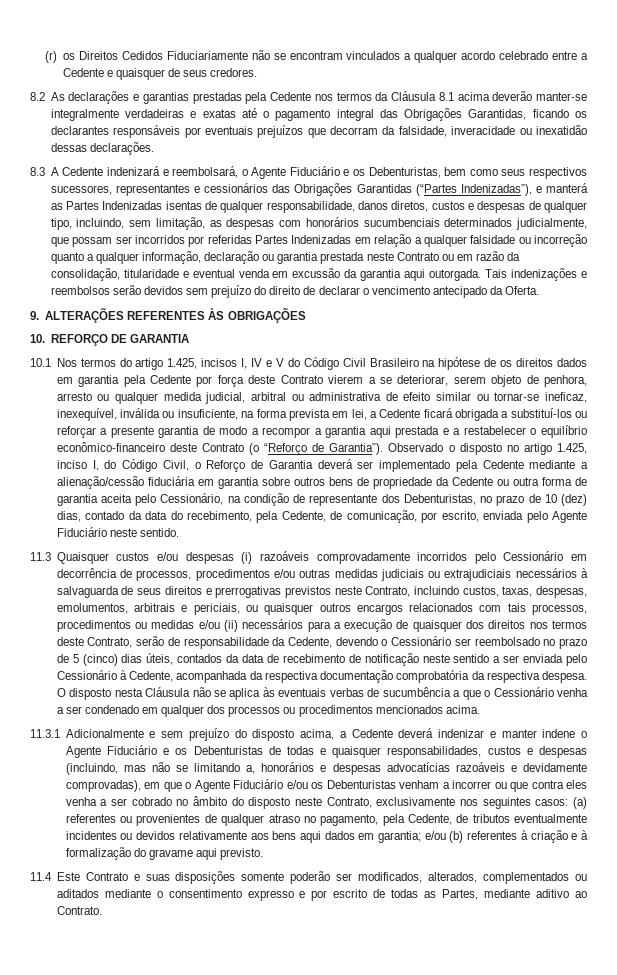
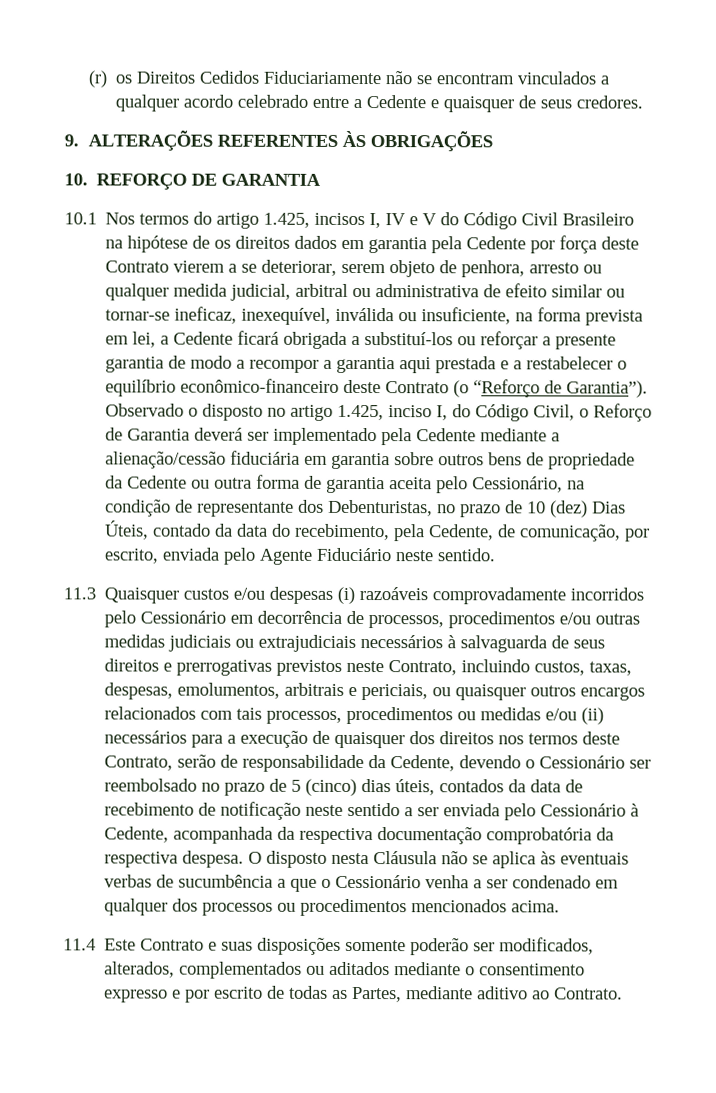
- 8.2 As declarações e garantias prestadas pela Cedente nos termos da Cláusula 8.1 acima deverão manter-se integralmente verdadeiras e exatas até o pagamento integral das Obrigações Garantidas, ficando os declarantes responsáveis por eventuais prejuízos que decorram da falsidade, inveracidade ou inexatidão dessas declarações.
- 8.3 A Cedente indenizará e reembolsará, o Agente Fiduciário e os Debenturistas, bem como seus respectivos sucessores, representantes e cessionários das Obrigações Garantidas (“Partes Indenizadas”), e manterá as Partes Indenizadas isentas de qualquer responsabilidade, danos diretos, custos e despesas de qualquer tipo, incluindo, sem limitação, as despesas com honorários sucumbenciais determinados judicialmente, que possam ser incorridos por referidas Partes Indenizadas em relação a qualquer falsidade ou incorreção quanto a qualquer informação, declaração ou garantia prestada neste Contrato ou em razão da consolidação, titularidade e eventual venda em excussão da garantia aqui outorgada. Tais indenizações e reembolsos serão devidos sem prejuízo do direito de declarar o vencimento antecipado da Oferta.
- Observado o disposto no artigo 1.425, inciso I, do Código Civil, o Reforço de Garantia deverá ser implementado pela Cedente mediante a alienação/cessão fiduciária em garantia sobre outros bens de propriedade da Cedente ou outra forma de garantia aceita pelo Cessionário, na condição de representante dos Debenturistas, no prazo de 10 (dez) dias, contado da data do recebimento, pela Cedente, de comunicação, por escrito, enviada pelo Agente Fiduciário neste sentido.
+ Observado o disposto no artigo 1.425, inciso I, do Código Civil, o Reforço de Garantia deverá ser implementado pela Cedente mediante a alienação/cessão fiduciária em garantia sobre outros bens de propriedade da Cedente ou outra forma de garantia aceita pelo Cessionário, na condição de representante dos Debenturistas, no prazo de 10 (dez) Dias Úteis, contado da data do recebimento, pela Cedente, de comunicação, por escrito, enviada pelo Agente Fiduciário neste sentido.
- 11.3.1 Adicionalmente e sem prejuízo do disposto acima, a Cedente deverá indenizar e manter indene o Agente Fiduciário e os Debenturistas de todas e quaisquer responsabilidades, custos e despesas (incluindo, mas não se limitando a, honorários e despesas advocatícias razoáveis e devidamente comprovadas), em que o Agente Fiduciário e/ou os Debenturistas venham a incorrer ou que contra eles venha a ser cobrado no âmbito do disposto neste Contrato, exclusivamente nos seguintes casos: (a) referentes ou provenientes de qualquer atraso no pagamento, pela Cedente, de tributos eventualmente incidentes ou devidos relativamente aos bens aqui dados em garantia; e/ou (b) referentes à criação e à formalização do gravame aqui previsto.

